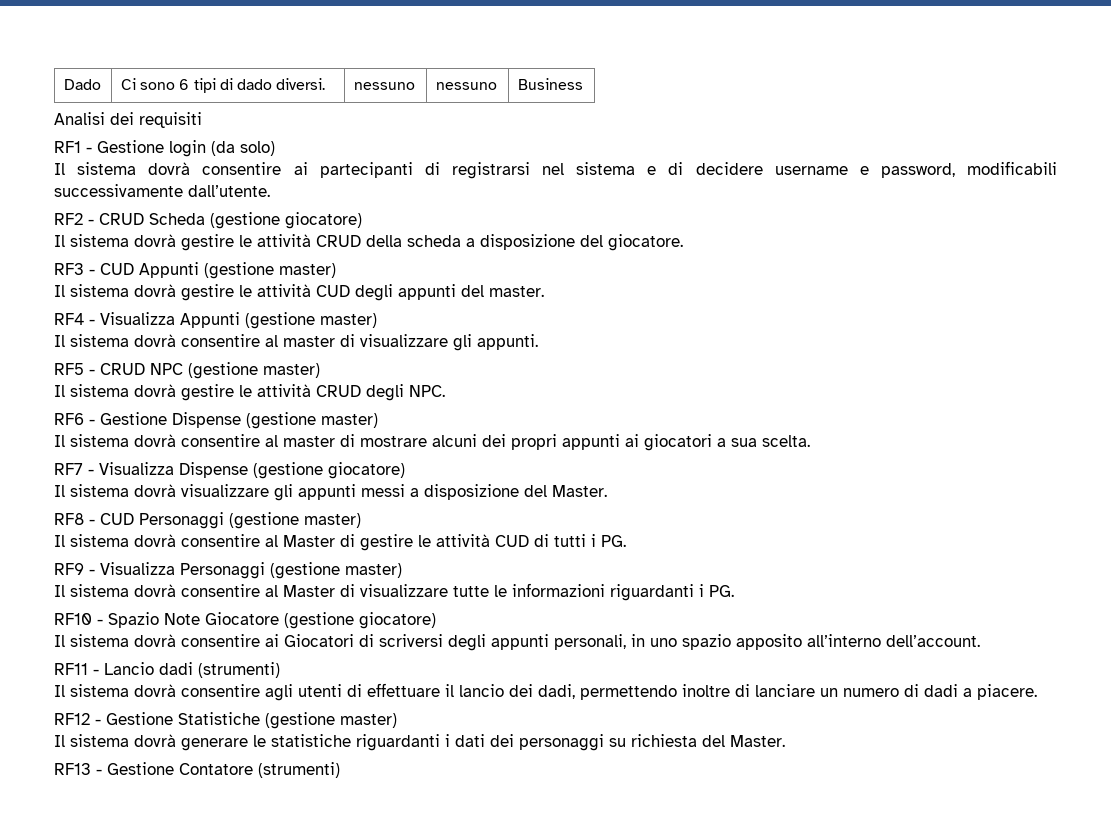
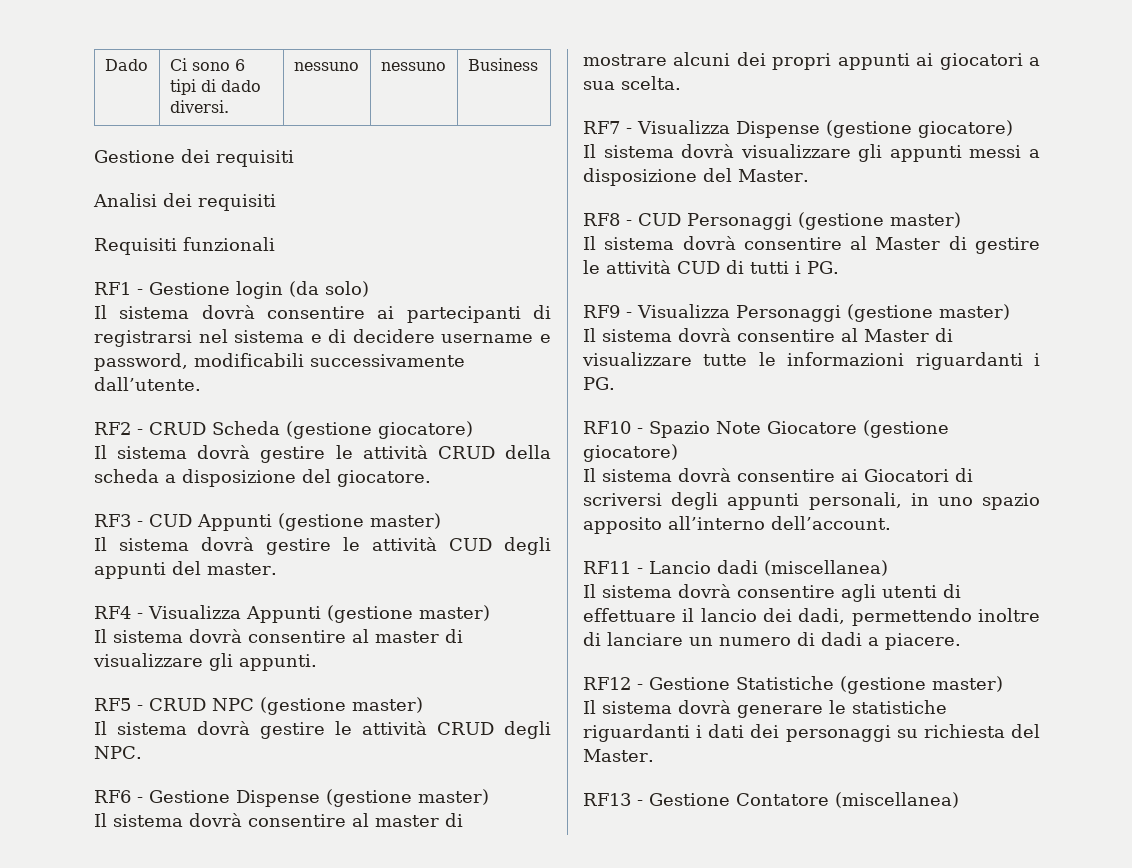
+ Gestione dei requisiti
+ Requisiti funzionali
- RF11 - Lancio dadi (strumenti)
+ RF11 - Lancio dadi (miscellanea)
- RF13 - Gestione Contatore (strumenti)
+ RF13 - Gestione Contatore (miscellanea)

